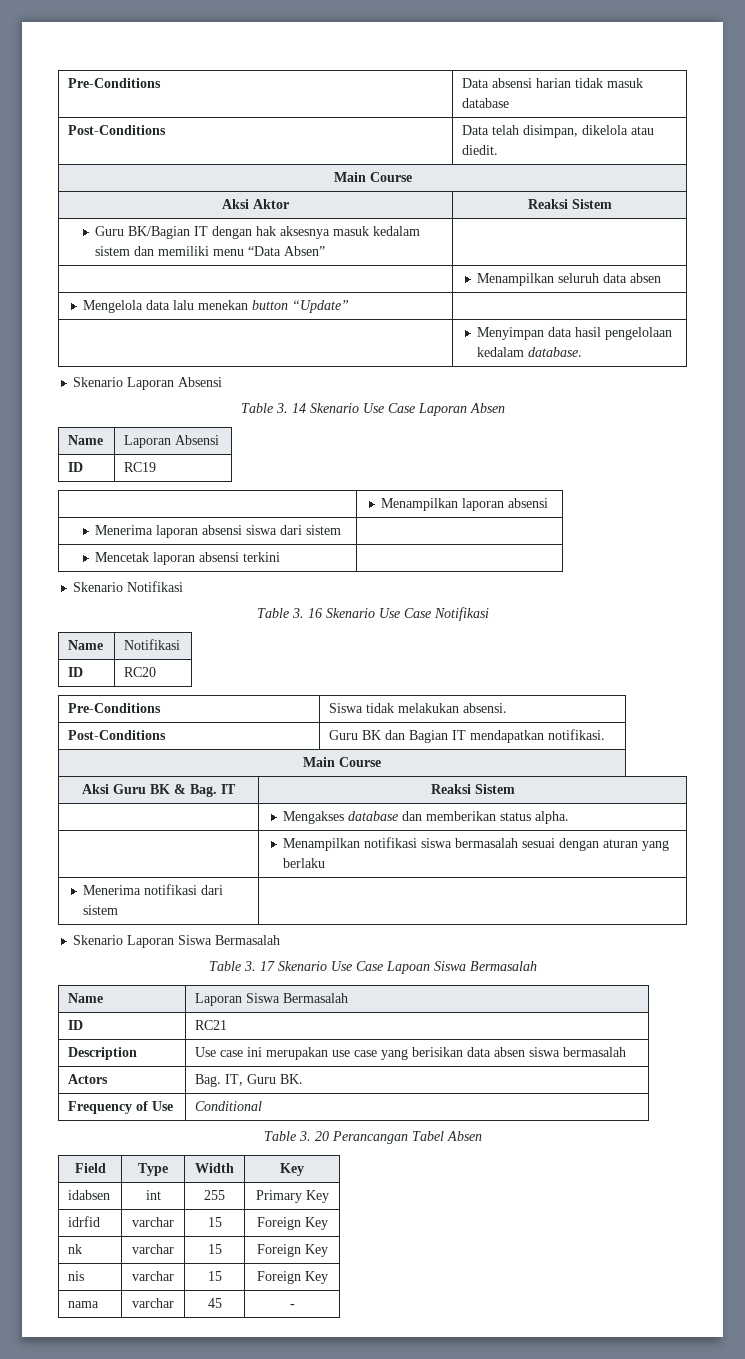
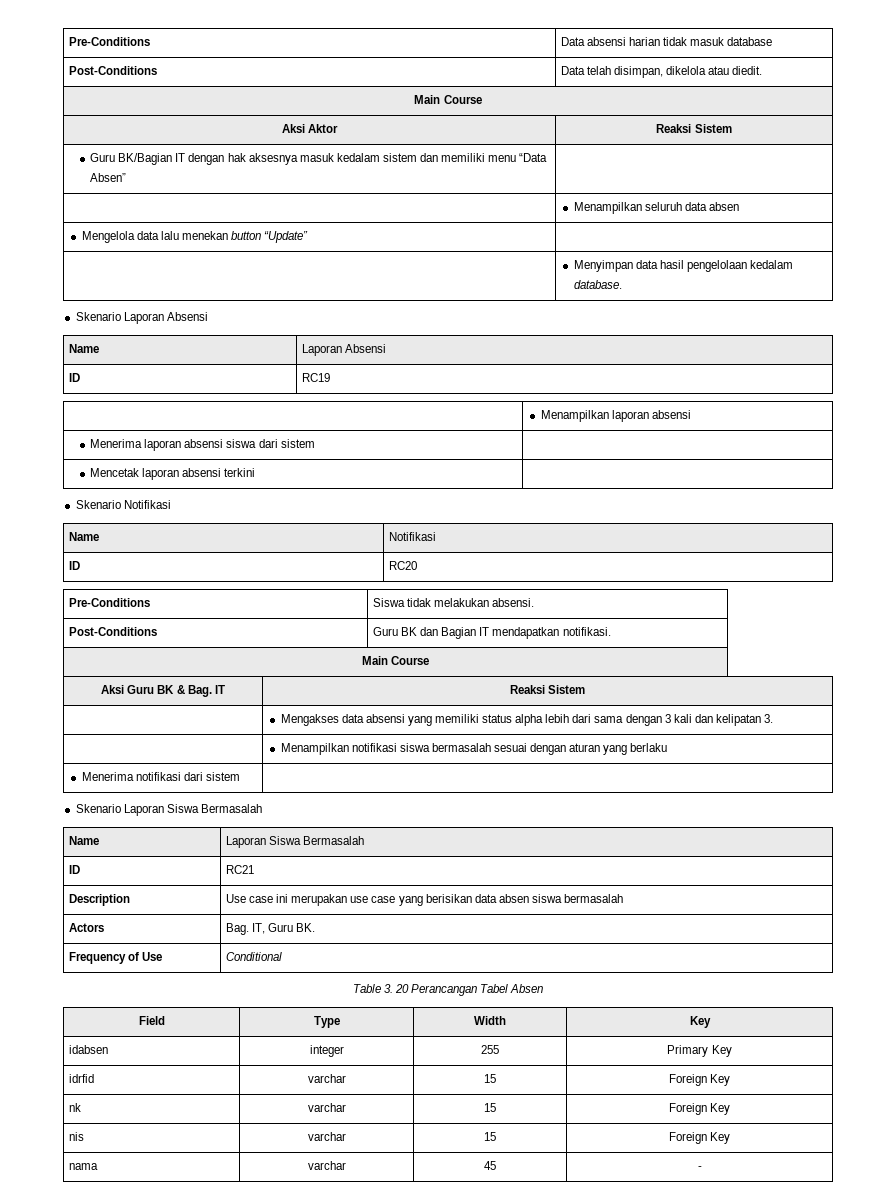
- Table 3. 14 Skenario Use Case Laporan Absen
- Table 3. 16 Skenario Use Case Notifikasi
- | Mengakses database dan memberikan status alpha.
+ | Mengakses data absensi yang memiliki status alpha lebih dari sama dengan 3 kali dan kelipatan 3.
- Table 3. 17 Skenario Use Case Lapoan Siswa Bermasalah
- idabsen | int | 255 | Primary Key
+ idabsen | integer | 255 | Primary Key

